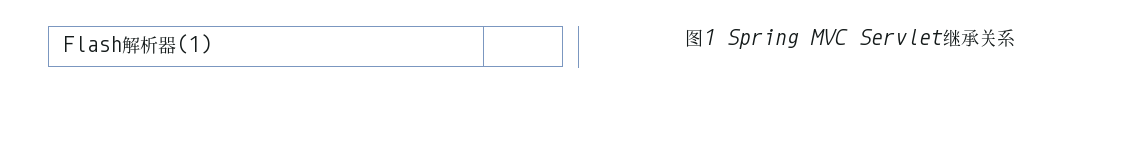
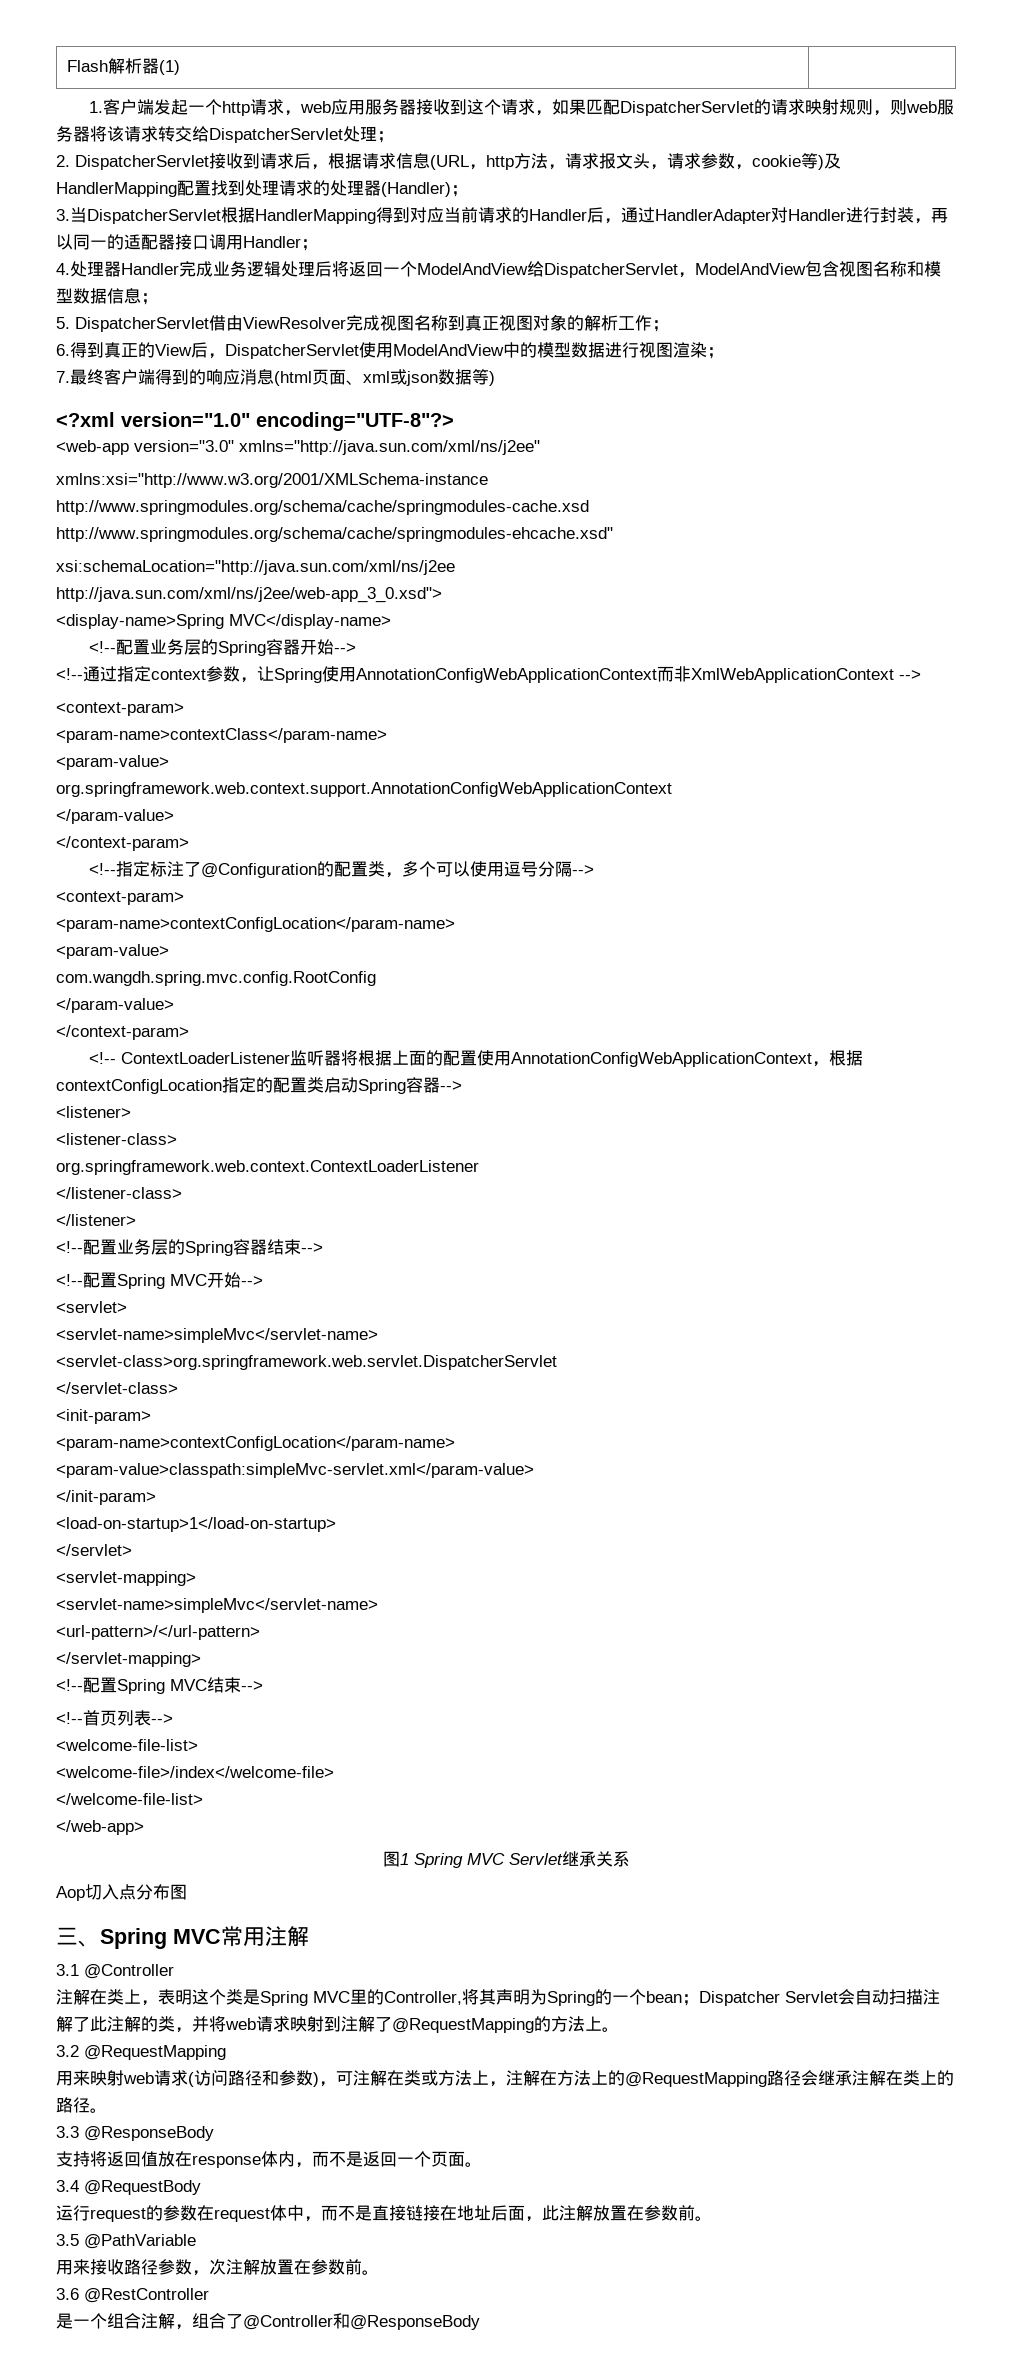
+ 1.客户端发起一个http请求，web应用服务器接收到这个请求，如果匹配DispatcherServlet的请求映射规则，则web服务器将该请求转交给DispatcherServlet处理；
+ 2. DispatcherServlet接收到请求后，根据请求信息(URL，http方法，请求报文头，请求参数，cookie等)及HandlerMapping配置找到处理请求的处理器(Handler)；
+ 3.当DispatcherServlet根据HandlerMapping得到对应当前请求的Handler后，通过HandlerAdapter对Handler进行封装，再以同一的适配器接口调用Handler；
+ 4.处理器Handler完成业务逻辑处理后将返回一个ModelAndView给DispatcherServlet，ModelAndView包含视图名称和模型数据信息；
+ 5. DispatcherServlet借由ViewResolver完成视图名称到真正视图对象的解析工作；
+ 6.得到真正的View后，DispatcherServlet使用ModelAndView中的模型数据进行视图渲染；
+ 7.最终客户端得到的响应消息(html页面、xml或json数据等)
+ <?xml version="1.0" encoding="UTF-8"?>
+ <web-app version="3.0" xmlns="http://java.sun.com/xml/ns/j2ee"
+ xmlns:xsi="http://www.w3.org/2001/XMLSchema-instance http://www.springmodules.org/schema/cache/springmodules-cache.xsd http://www.springmodules.org/schema/cache/springmodules-ehcache.xsd"
+ xsi:schemaLocation="http://java.sun.com/xml/ns/j2ee
+ http://java.sun.com/xml/ns/j2ee/web-app_3_0.xsd">
+ <display-name>Spring MVC</display-name>
+ <!--配置业务层的Spring容器开始-->
+ <!--通过指定context参数，让Spring使用AnnotationConfigWebApplicationContext而非XmlWebApplicationContext -->
+ <context-param>
+ <param-name>contextClass</param-name>
+ <param-value>
+ org.springframework.web.context.support.AnnotationConfigWebApplicationContext
+ </param-value>
+ </context-param>
+ <!--指定标注了@Configuration的配置类，多个可以使用逗号分隔-->
+ <context-param>
+ <param-name>contextConfigLocation</param-name>
+ <param-value>
+ com.wangdh.spring.mvc.config.RootConfig
+ </param-value>
+ </context-param>
+ <!-- ContextLoaderListener监听器将根据上面的配置使用AnnotationConfigWebApplicationContext，根据contextConfigLocation指定的配置类启动Spring容器-->
+ <listener>
+ <listener-class>
+ org.springframework.web.context.ContextLoaderListener
+ </listener-class>
+ </listener>
+ <!--配置业务层的Spring容器结束-->
+ <!--配置Spring MVC开始-->
+ <servlet>
+ <servlet-name>simpleMvc</servlet-name>
+ <servlet-class>org.springframework.web.servlet.DispatcherServlet
+ </servlet-class>
+ <init-param>
+ <param-name>contextConfigLocation</param-name>
+ <param-value>classpath:simpleMvc-servlet.xml</param-value>
+ </init-param>
+ <load-on-startup>1</load-on-startup>
+ </servlet>
+ <servlet-mapping>
+ <servlet-name>simpleMvc</servlet-name>
+ <url-pattern>/</url-pattern>
+ </servlet-mapping>
+ <!--配置Spring MVC结束-->
+ <!--首页列表-->
+ <welcome-file-list>
+ <welcome-file>/index</welcome-file>
+ </welcome-file-list>
+ </web-app>
+ Aop切入点分布图
+ 三、Spring MVC常用注解
+ 3.1 @Controller
+ 注解在类上，表明这个类是Spring MVC里的Controller,将其声明为Spring的一个bean；Dispatcher Servlet会自动扫描注解了此注解的类，并将web请求映射到注解了@RequestMapping的方法上。
+ 3.2 @RequestMapping
+ 用来映射web请求(访问路径和参数)，可注解在类或方法上，注解在方法上的@RequestMapping路径会继承注解在类上的路径。
+ 3.3 @ResponseBody
+ 支持将返回值放在response体内，而不是返回一个页面。
+ 3.4 @RequestBody
+ 运行request的参数在request体中，而不是直接链接在地址后面，此注解放置在参数前。
+ 3.5 @PathVariable
+ 用来接收路径参数，次注解放置在参数前。
+ 3.6 @RestController
+ 是一个组合注解，组合了@Controller和@ResponseBody

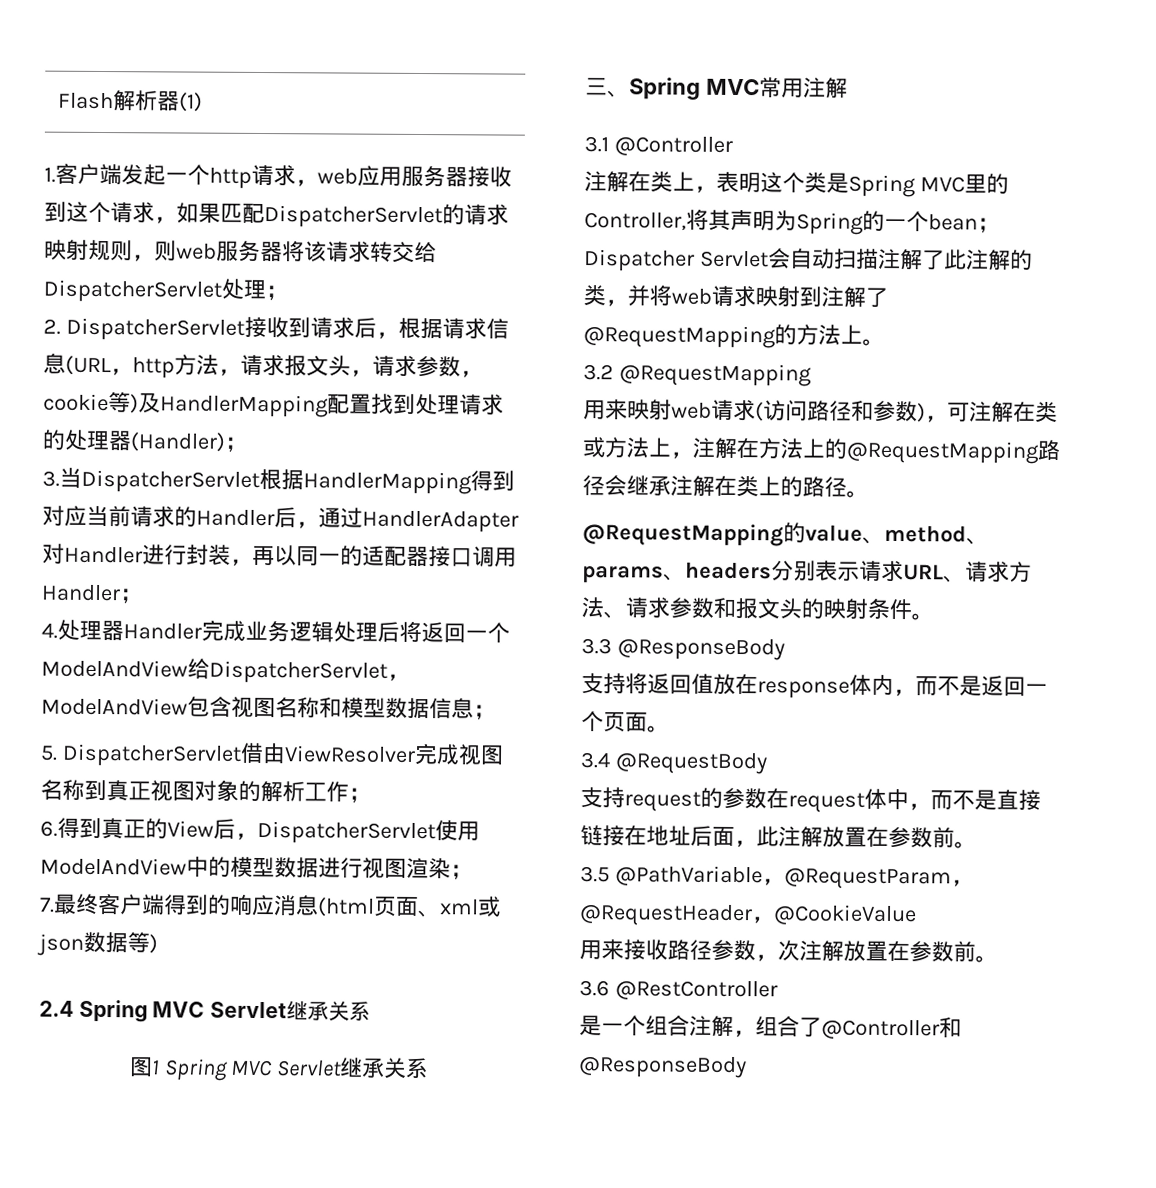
- <?xml version="1.0" encoding="UTF-8"?>
- <web-app version="3.0" xmlns="http://java.sun.com/xml/ns/j2ee"
- xmlns:xsi="http://www.w3.org/2001/XMLSchema-instance http://www.springmodules.org/schema/cache/springmodules-cache.xsd http://www.springmodules.org/schema/cache/springmodules-ehcache.xsd"
- xsi:schemaLocation="http://java.sun.com/xml/ns/j2ee
- http://java.sun.com/xml/ns/j2ee/web-app_3_0.xsd">
- <display-name>Spring MVC</display-name>
- <!--配置业务层的Spring容器开始-->
- <!--通过指定context参数，让Spring使用AnnotationConfigWebApplicationContext而非XmlWebApplicationContext -->
- <context-param>
- <param-name>contextClass</param-name>
- <param-value>
- org.springframework.web.context.support.AnnotationConfigWebApplicationContext
- </param-value>
- </context-param>
- <!--指定标注了@Configuration的配置类，多个可以使用逗号分隔-->
- <context-param>
- <param-name>contextConfigLocation</param-name>
- <param-value>
- com.wangdh.spring.mvc.config.RootConfig
- </param-value>
- </context-param>
- <!-- ContextLoaderListener监听器将根据上面的配置使用AnnotationConfigWebApplicationContext，根据contextConfigLocation指定的配置类启动Spring容器-->
- <listener>
- <listener-class>
- org.springframework.web.context.ContextLoaderListener
- </listener-class>
- </listener>
- <!--配置业务层的Spring容器结束-->
- <!--配置Spring MVC开始-->
- <servlet>
- <servlet-name>simpleMvc</servlet-name>
- <servlet-class>org.springframework.web.servlet.DispatcherServlet
- </servlet-class>
- <init-param>
- <param-name>contextConfigLocation</param-name>
- <param-value>classpath:simpleMvc-servlet.xml</param-value>
- </init-param>
- <load-on-startup>1</load-on-startup>
- </servlet>
- <servlet-mapping>
- <servlet-name>simpleMvc</servlet-name>
- <url-pattern>/</url-pattern>
- </servlet-mapping>
- <!--配置Spring MVC结束-->
- <!--首页列表-->
- <welcome-file-list>
- <welcome-file>/index</welcome-file>
- </welcome-file-list>
- </web-app>
+ 2.4 Spring MVC Servlet继承关系
- Aop切入点分布图
+ @RequestMapping的value、method、params、headers分别表示请求URL、请求方法、请求参数和报文头的映射条件。
- 运行request的参数在request体中，而不是直接链接在地址后面，此注解放置在参数前。
+ 支持request的参数在request体中，而不是直接链接在地址后面，此注解放置在参数前。
- 3.5 @PathVariable
+ 3.5 @PathVariable，@RequestParam，@RequestHeader，@CookieValue

